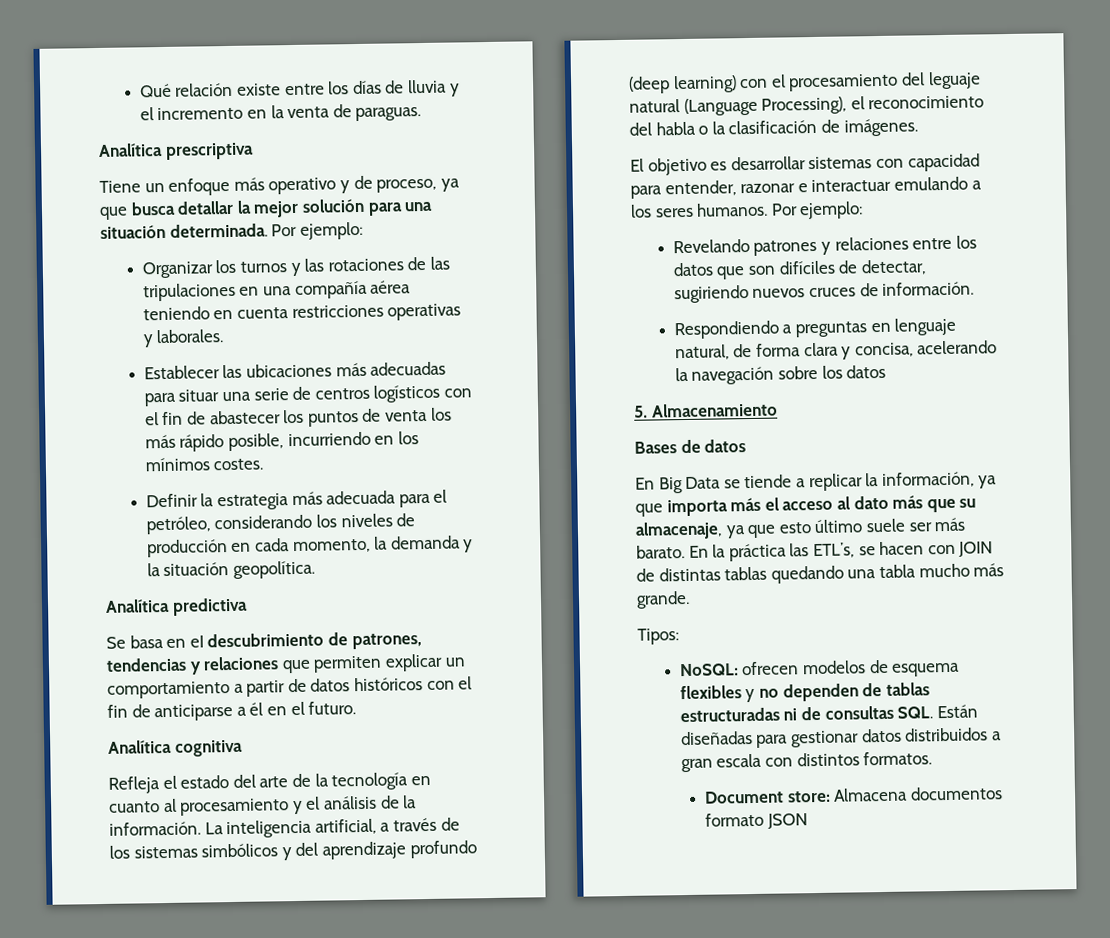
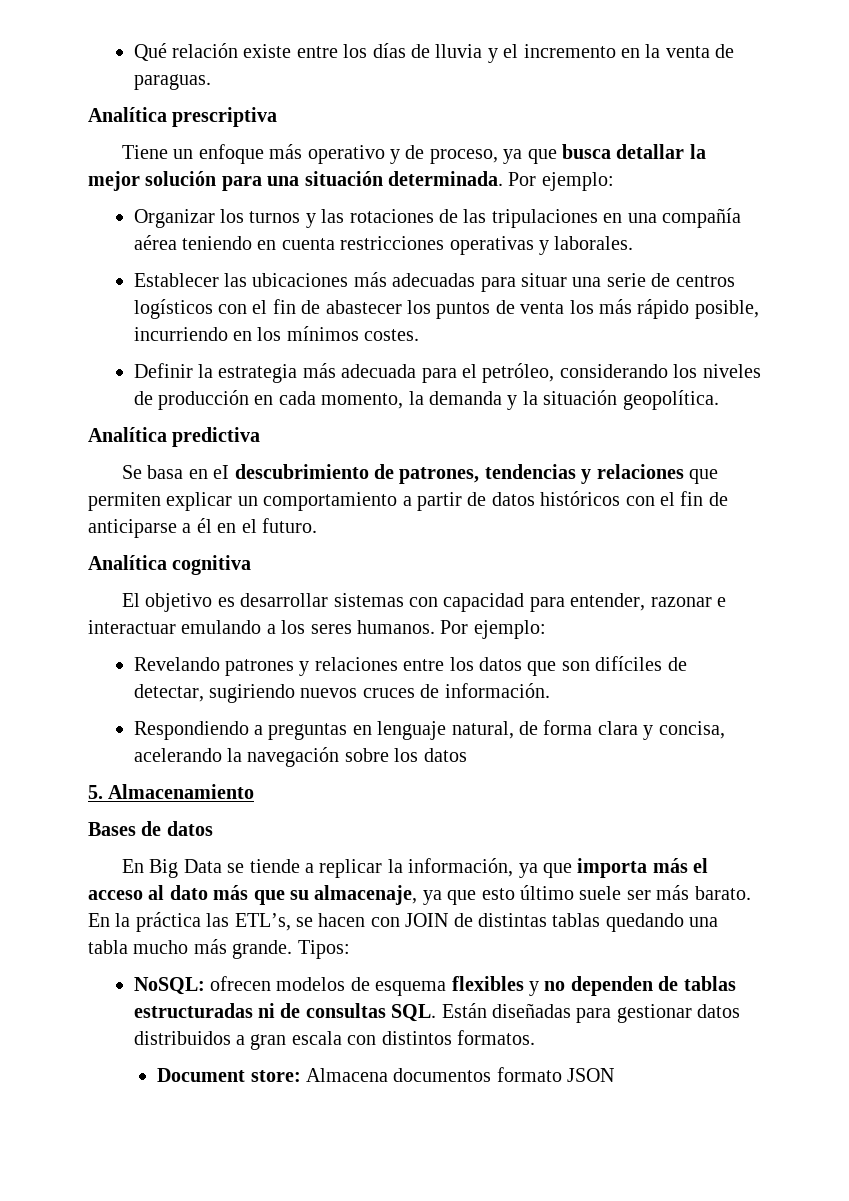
- Refleja el estado del arte de la tecnología en cuanto al procesamiento y el análisis de la información. La inteligencia artificial, a través de los sistemas simbólicos y del aprendizaje profundo (deep learning) con el procesamiento del leguaje natural (Language Processing), el reconocimiento del habla o la clasificación de imágenes.
- En la práctica las ETL’s, se hacen con JOIN de distintas tablas quedando una tabla mucho más grande.
- Tipos:
+ En la práctica las ETL’s, se hacen con JOIN de distintas tablas quedando una tabla mucho más grande. Tipos:

